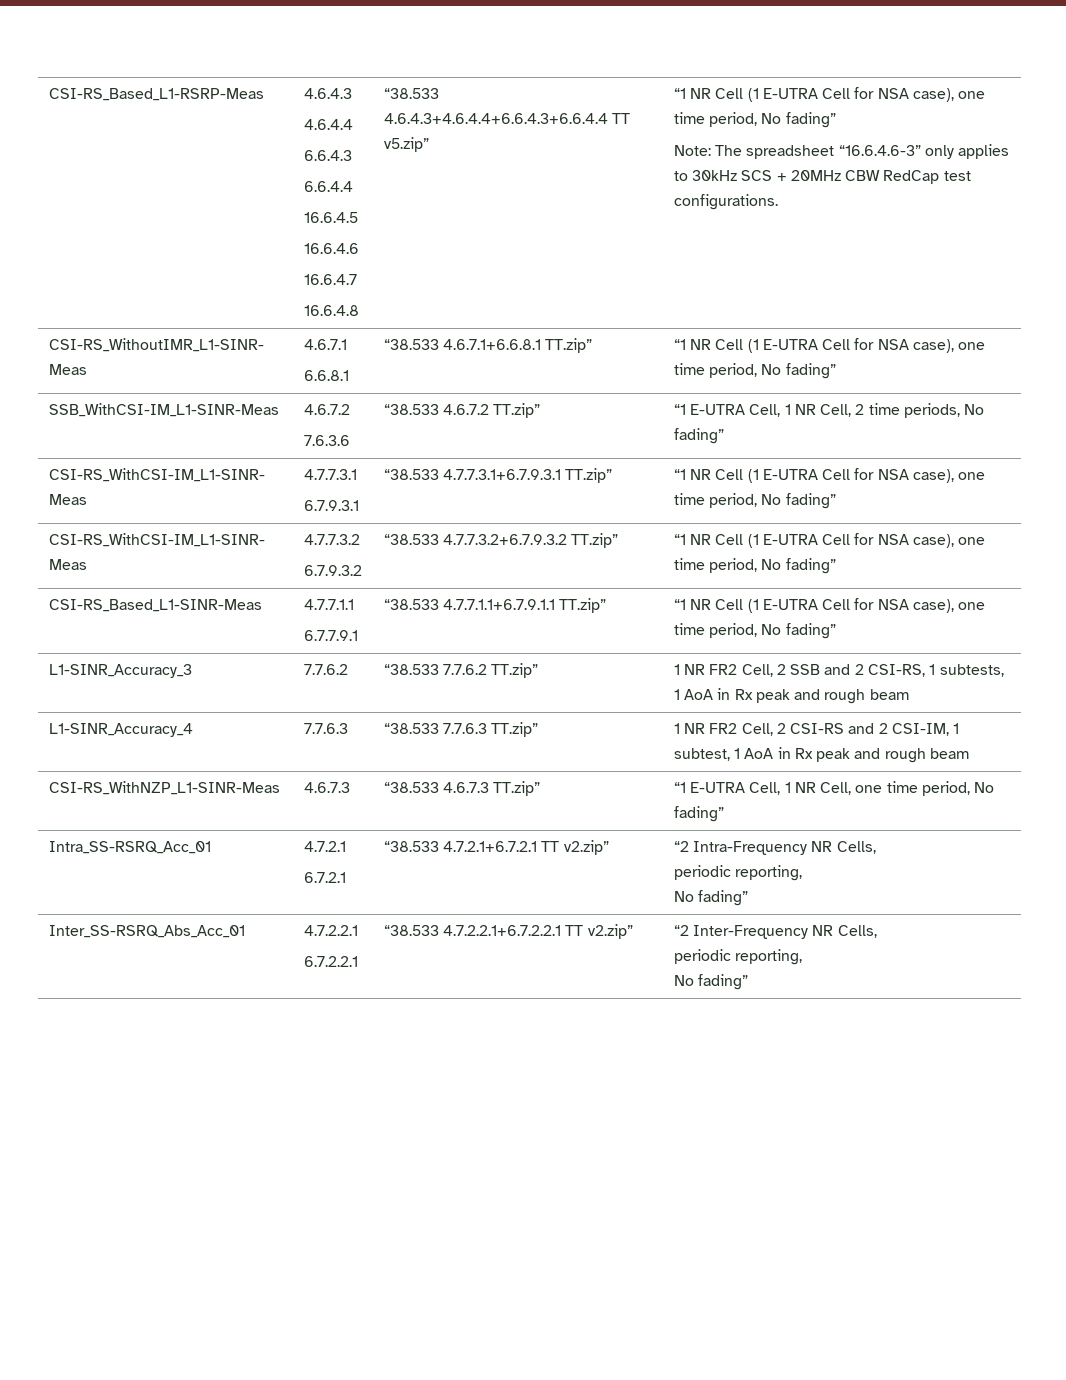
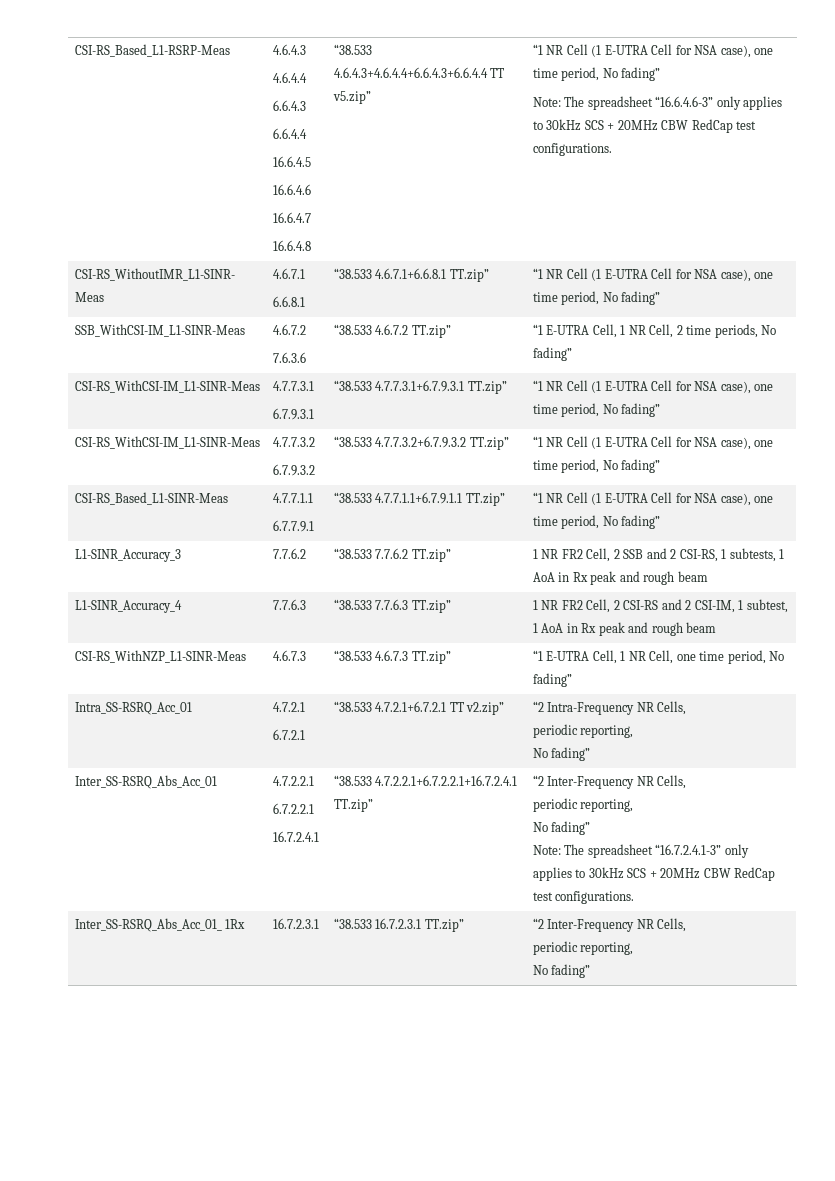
  Inter_SS-RSRQ_Abs_Acc_01 | 4.7.2.2.1
- 6.7.2.2.1 | “38.533 4.7.2.2.1+6.7.2.2.1 TT v2.zip” | “2 Inter-Frequency NR Cells,
+ 6.7.2.2.1
+ 16.7.2.4.1 | “38.533 4.7.2.2.1+6.7.2.2.1+16.7.2.4.1 TT.zip” | “2 Inter-Frequency NR Cells,
+ periodic reporting,
+ No fading”
+ Note: The spreadsheet “16.7.2.4.1-3” only applies to 30kHz SCS + 20MHz CBW RedCap test configurations.
+ Inter_SS-RSRQ_Abs_Acc_01_ 1Rx | 16.7.2.3.1 | “38.533 16.7.2.3.1 TT.zip” | “2 Inter-Frequency NR Cells,

